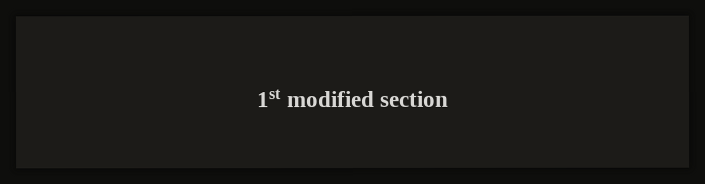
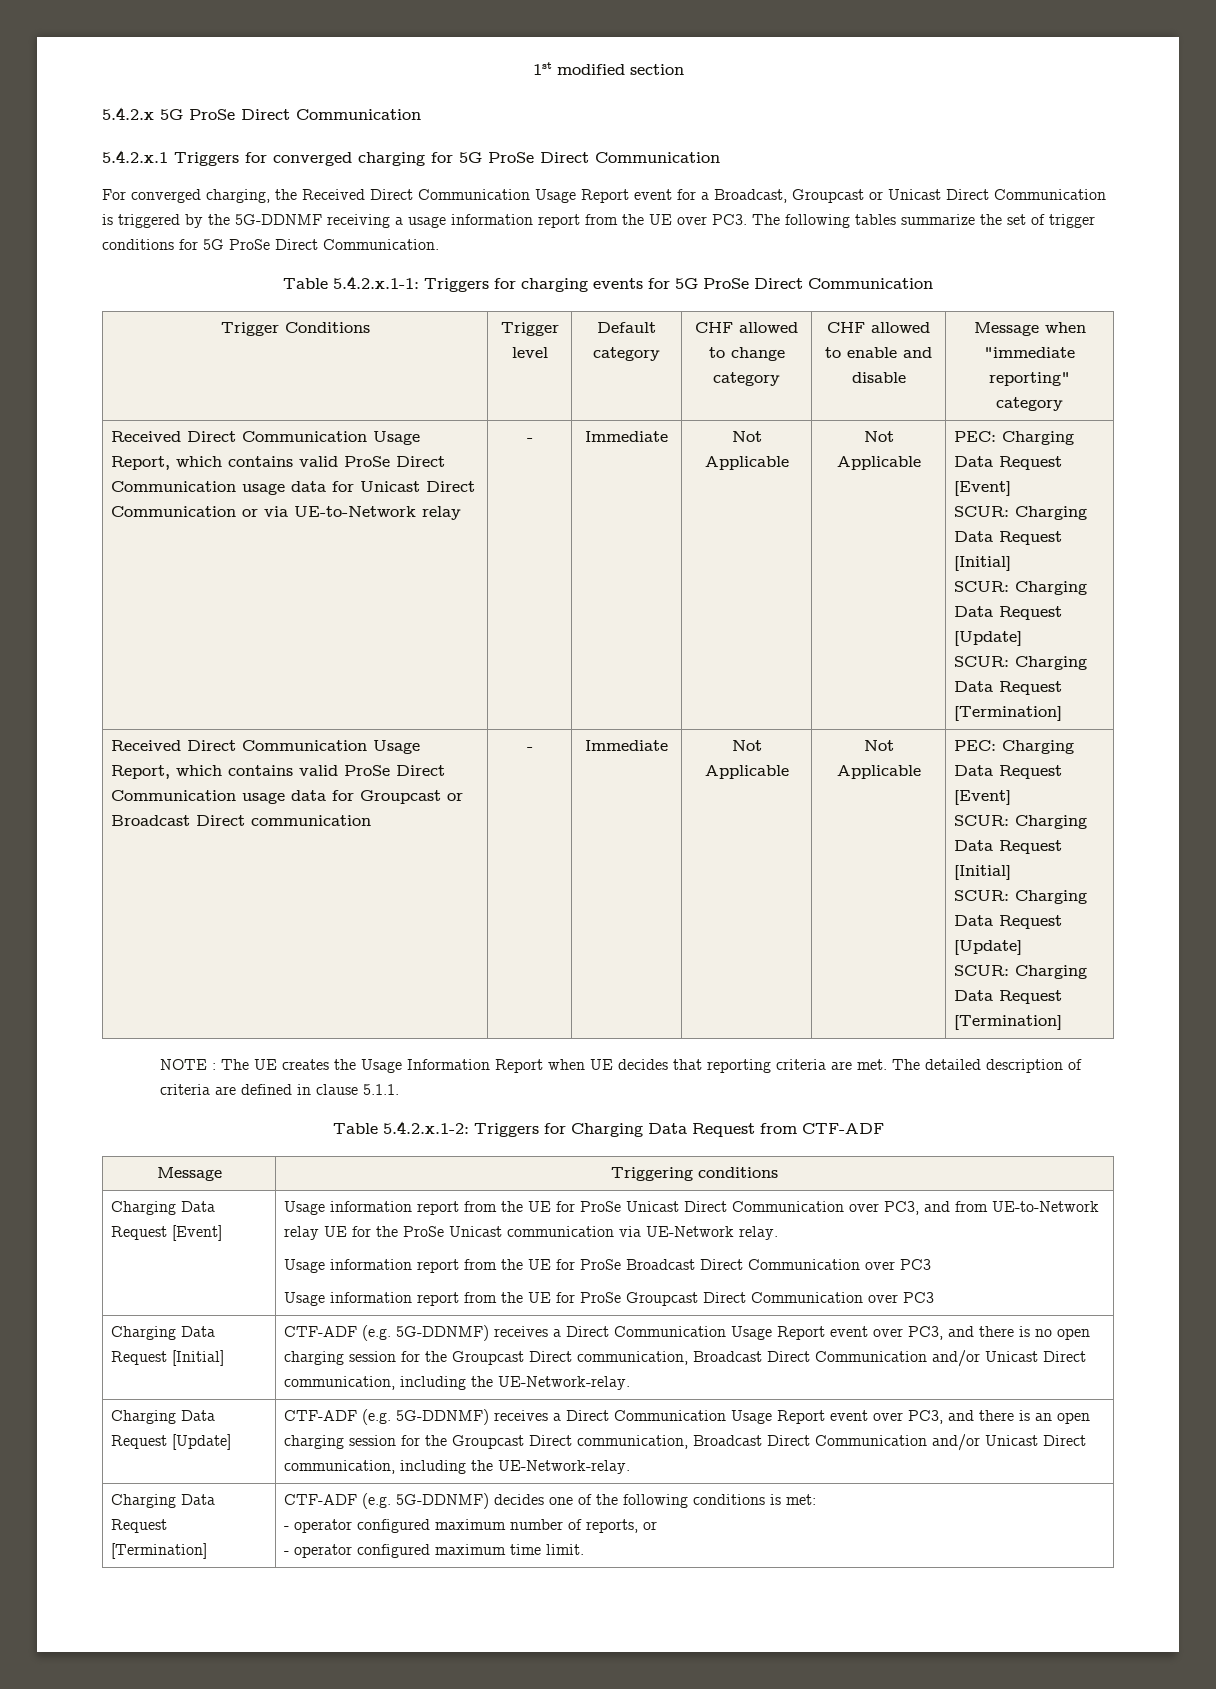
+ 5.4.2.x 5G ProSe Direct Communication
+ 5.4.2.x.1 Triggers for converged charging for 5G ProSe Direct Communication
+ For converged charging, the Received Direct Communication Usage Report event for a Broadcast, Groupcast or Unicast Direct Communication is triggered by the 5G-DDNMF receiving a usage information report from the UE over PC3. The following tables summarize the set of trigger conditions for 5G ProSe Direct Communication.
+ Table 5.4.2.x.1-1: Triggers for charging events for 5G ProSe Direct Communication
+ Trigger Conditions | Trigger level | Default category | CHF allowed to change category | CHF allowed to enable and disable | Message when "immediate reporting" category
+ Received Direct Communication Usage Report, which contains valid ProSe Direct Communication usage data for Unicast Direct Communication or via UE-to-Network relay | - | Immediate | Not Applicable | Not Applicable | PEC: Charging Data Request [Event]
+ SCUR: Charging Data Request [Initial]
+ SCUR: Charging Data Request [Update]
+ SCUR: Charging Data Request [Termination]
+ Received Direct Communication Usage Report, which contains valid ProSe Direct Communication usage data for Groupcast or Broadcast Direct communication | - | Immediate | Not Applicable | Not Applicable | PEC: Charging Data Request [Event]
+ SCUR: Charging Data Request [Initial]
+ SCUR: Charging Data Request [Update]
+ SCUR: Charging Data Request [Termination]
+ NOTE : The UE creates the Usage Information Report when UE decides that reporting criteria are met. The detailed description of criteria are defined in clause 5.1.1.
+ Table 5.4.2.x.1-2: Triggers for Charging Data Request from CTF-ADF
+ Message | Triggering conditions
+ Charging Data Request [Event] | Usage information report from the UE for ProSe Unicast Direct Communication over PC3, and from UE-to-Network relay UE for the ProSe Unicast communication via UE-Network relay.
+ Usage information report from the UE for ProSe Broadcast Direct Communication over PC3
+ Usage information report from the UE for ProSe Groupcast Direct Communication over PC3
+ Charging Data Request [Initial] | CTF-ADF (e.g. 5G-DDNMF) receives a Direct Communication Usage Report event over PC3, and there is no open charging session for the Groupcast Direct communication, Broadcast Direct Communication and/or Unicast Direct communication, including the UE-Network-relay.
+ Charging Data Request [Update] | CTF-ADF (e.g. 5G-DDNMF) receives a Direct Communication Usage Report event over PC3, and there is an open charging session for the Groupcast Direct communication, Broadcast Direct Communication and/or Unicast Direct communication, including the UE-Network-relay.
+ Charging Data Request [Termination] | CTF-ADF (e.g. 5G-DDNMF) decides one of the following conditions is met:
+ - operator configured maximum number of reports, or
+ - operator configured maximum time limit.

